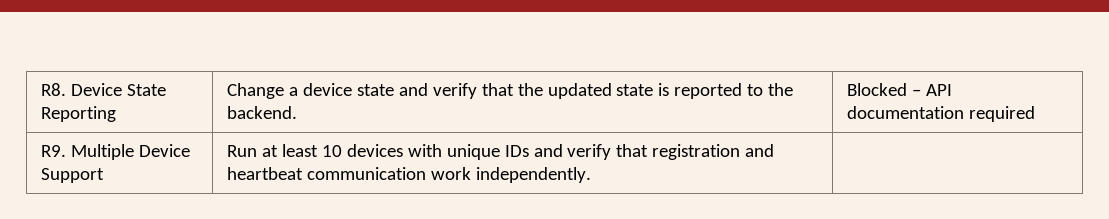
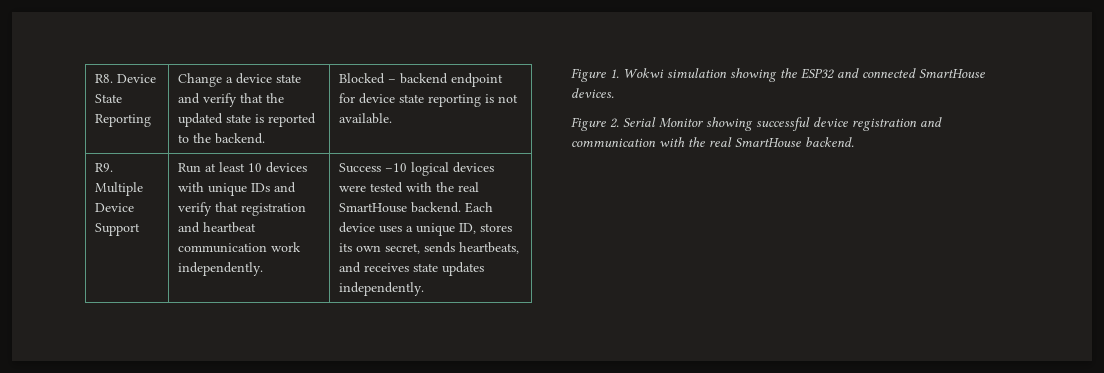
- R8. Device State Reporting | Change a device state and verify that the updated state is reported to the backend. | Blocked – API documentation required
+ R8. Device State Reporting | Change a device state and verify that the updated state is reported to the backend. | Blocked – backend endpoint for device state reporting is not available.
+ Success –10 logical devices were tested with the real SmartHouse backend. Each device uses a unique ID, stores its own secret, sends heartbeats, and receives state updates independently.
+ Figure 1. Wokwi simulation showing the ESP32 and connected SmartHouse devices.
+ Figure 2. Serial Monitor showing successful device registration and communication with the real SmartHouse backend.

